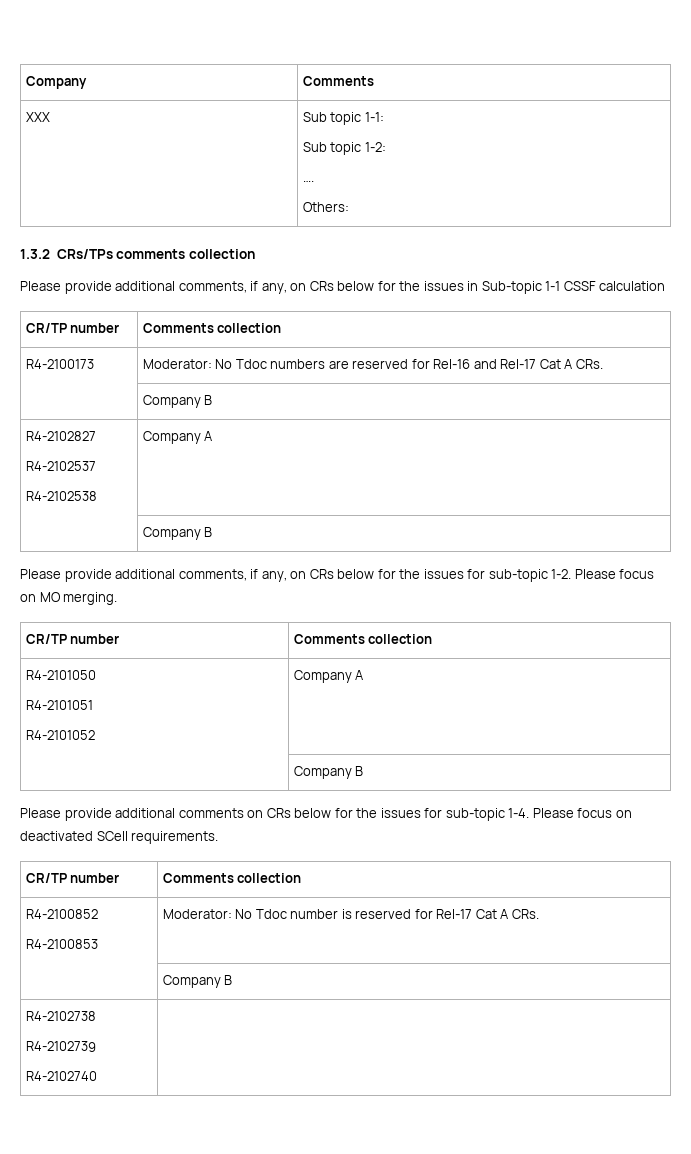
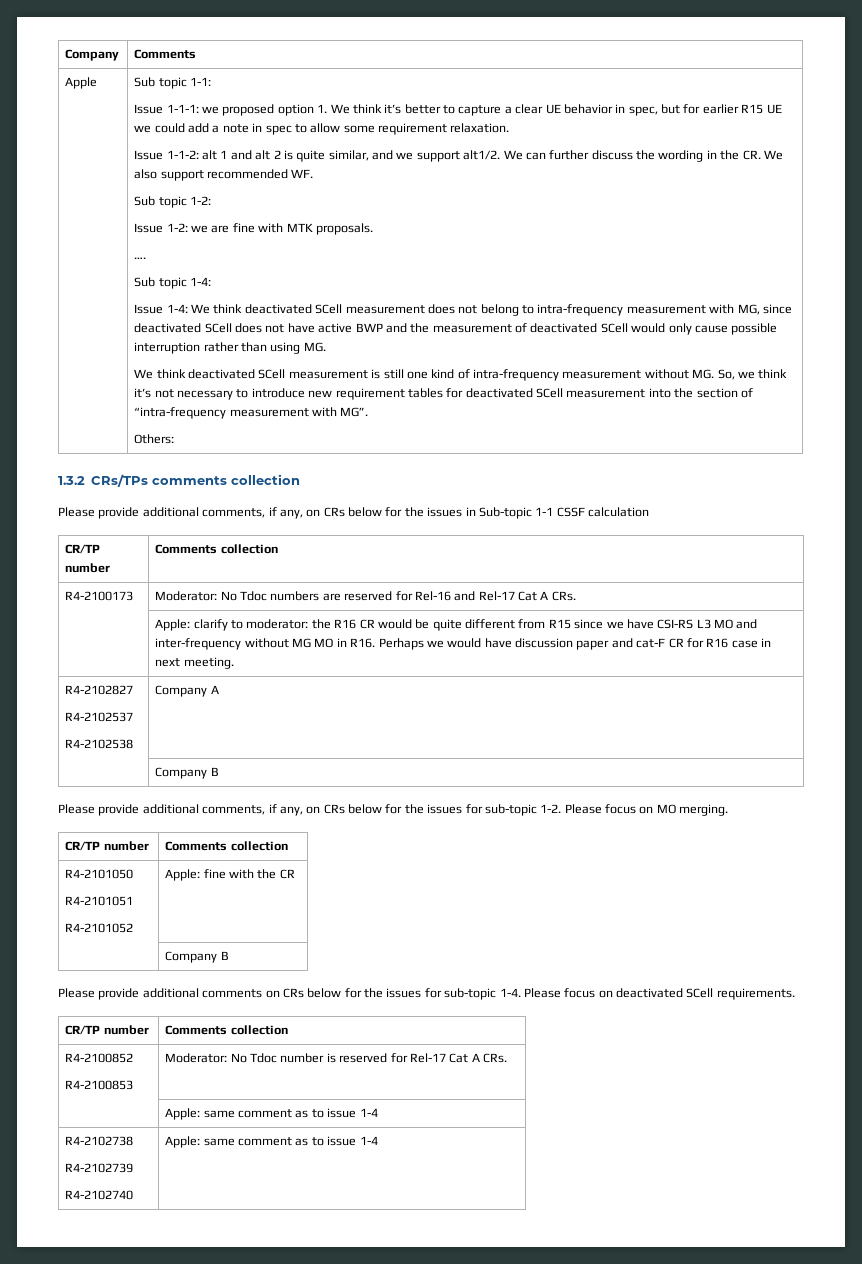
- XXX
+ Apple
+ Issue 1-1-1: we proposed option 1. We think it’s better to capture a clear UE behavior in spec, but for earlier R15 UE we could add a note in spec to allow some requirement relaxation.
+ Issue 1-1-2: alt 1 and alt 2 is quite similar, and we support alt1/2. We can further discuss the wording in the CR. We also support recommended WF.
  Sub topic 1-2:
+ Issue 1-2: we are fine with MTK proposals.
  ….
+ Sub topic 1-4:
+ Issue 1-4: We think deactivated SCell measurement does not belong to intra-frequency measurement with MG, since deactivated SCell does not have active BWP and the measurement of deactivated SCell would only cause possible interruption rather than using MG.
+ We think deactivated SCell measurement is still one kind of intra-frequency measurement without MG. So, we think it’s not necessary to introduce new requirement tables for deactivated SCell measurement into the section of “intra-frequency measurement with MG”.
  R4-2100173 | Moderator: No Tdoc numbers are reserved for Rel-16 and Rel-17 Cat A CRs.
- | Company B
+ | Apple: clarify to moderator: the R16 CR would be quite different from R15 since we have CSI-RS L3 MO and inter-frequency without MG MO in R16. Perhaps we would have discussion paper and cat-F CR for R16 case in next meeting.
  R4-2101050
  R4-2101051
- R4-2101052 | Company A
+ R4-2101052 | Apple: fine with the CR
  R4-2100852
  R4-2100853 | Moderator: No Tdoc number is reserved for Rel-17 Cat A CRs.
- | Company B
+ | Apple: same comment as to issue 1-4
  R4-2102738
  R4-2102739
- R4-2102740 |
+ R4-2102740 | Apple: same comment as to issue 1-4

